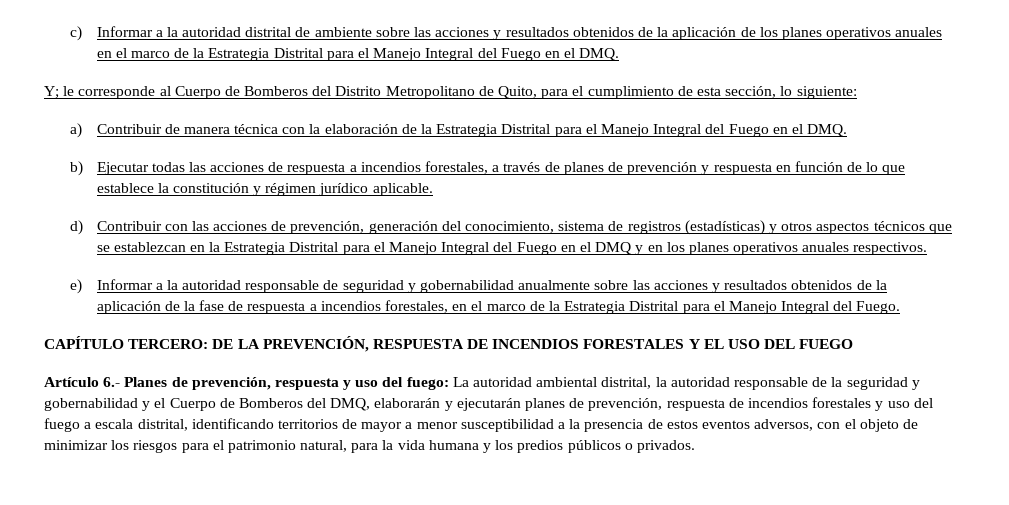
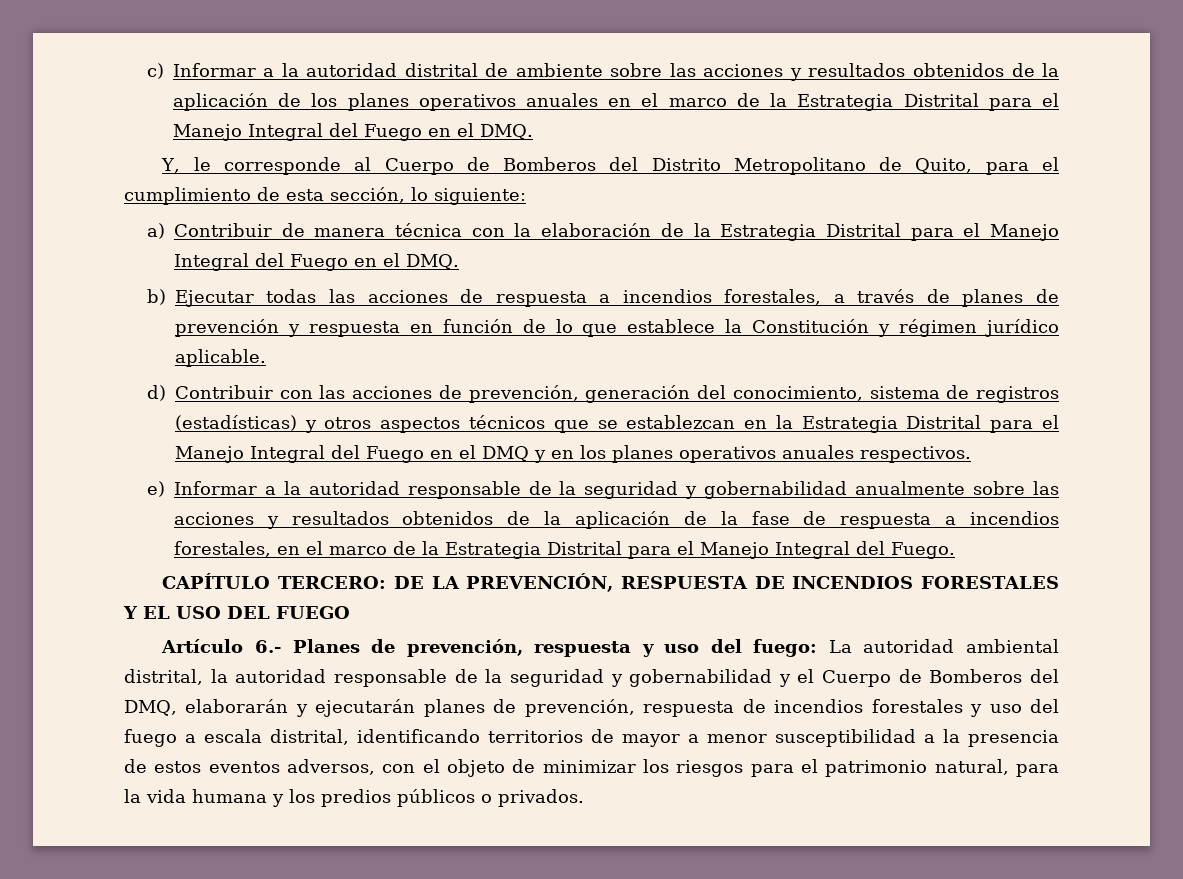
- Y; le corresponde al Cuerpo de Bomberos del Distrito Metropolitano de Quito, para el cumplimiento de esta sección, lo siguiente:
+ Y, le corresponde al Cuerpo de Bomberos del Distrito Metropolitano de Quito, para el cumplimiento de esta sección, lo siguiente:
- b) Ejecutar todas las acciones de respuesta a incendios forestales, a través de planes de prevención y respuesta en función de lo que establece la constitución y régimen jurídico aplicable.
+ b) Ejecutar todas las acciones de respuesta a incendios forestales, a través de planes de prevención y respuesta en función de lo que establece la Constitución y régimen jurídico aplicable.
- e) Informar a la autoridad responsable de seguridad y gobernabilidad anualmente sobre las acciones y resultados obtenidos de la aplicación de la fase de respuesta a incendios forestales, en el marco de la Estrategia Distrital para el Manejo Integral del Fuego.
+ e) Informar a la autoridad responsable de la seguridad y gobernabilidad anualmente sobre las acciones y resultados obtenidos de la aplicación de la fase de respuesta a incendios forestales, en el marco de la Estrategia Distrital para el Manejo Integral del Fuego.

